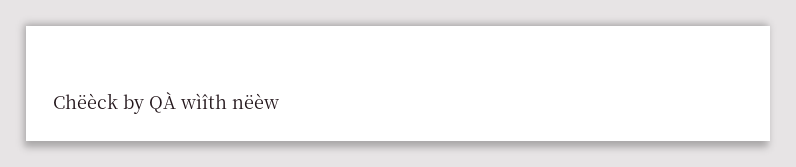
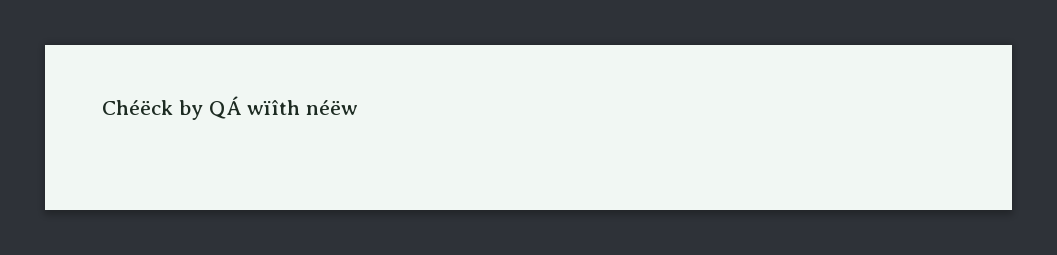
- Chëèck by QÀ wìîth nëèw
+ Chéëck by QÁ wïîth néëw

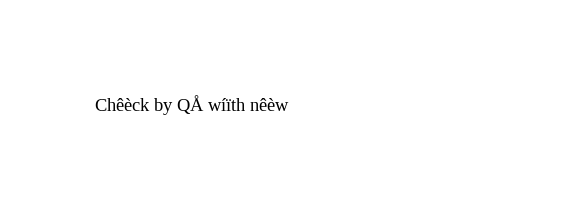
- Chéëck by QÁ wïîth néëw
+ Chêèck by QÅ wíïth nêèw

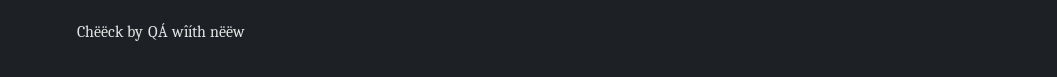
- Chêèck by QÅ wíïth nêèw
+ Chëëck by QÁ wîíth nëëw

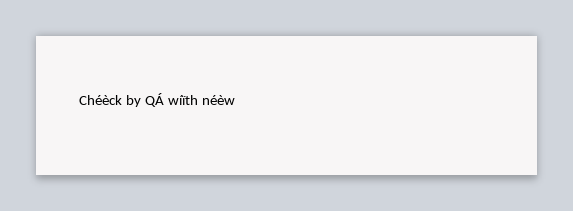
- Chëëck by QÁ wîíth nëëw
+ Chéèck by QÁ wíïth néèw

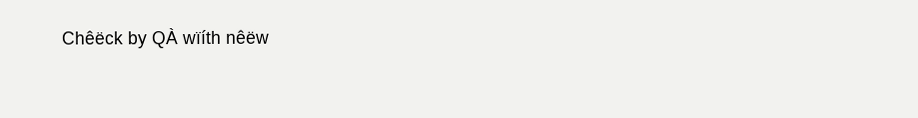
- Chéèck by QÁ wíïth néèw
+ Chêëck by QÀ wïíth nêëw

